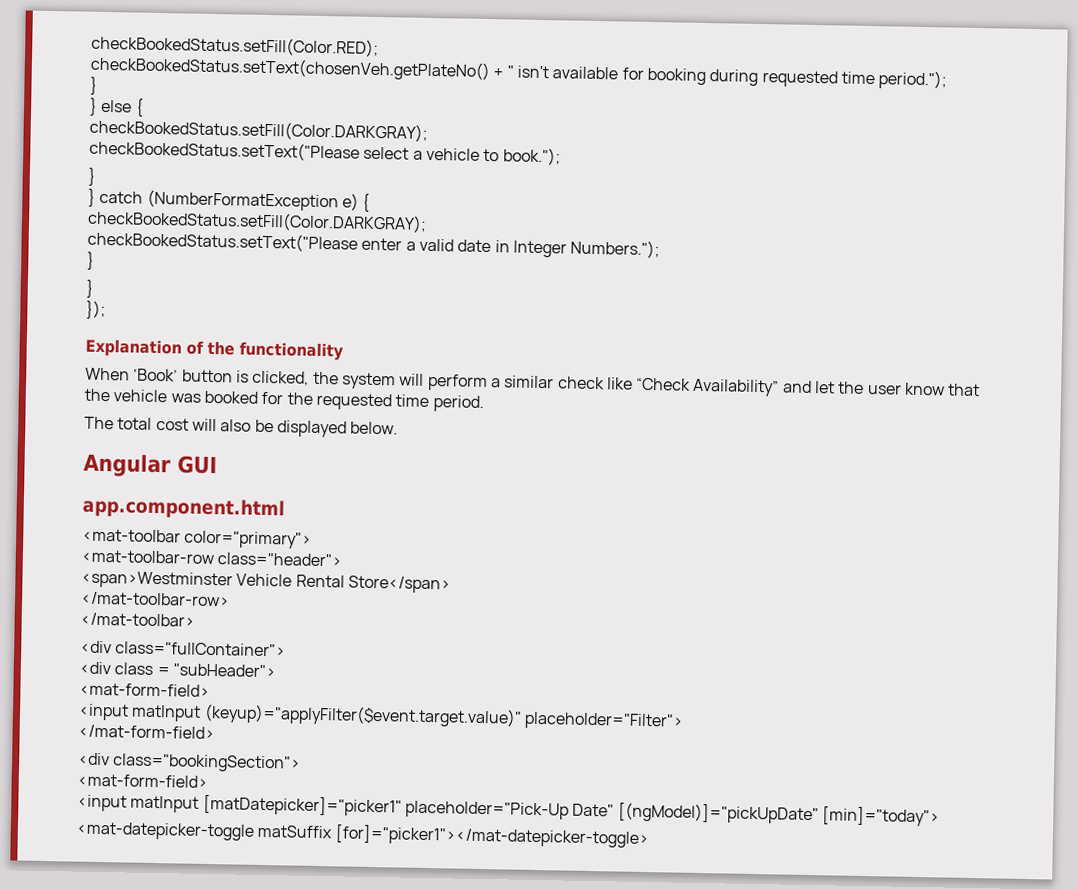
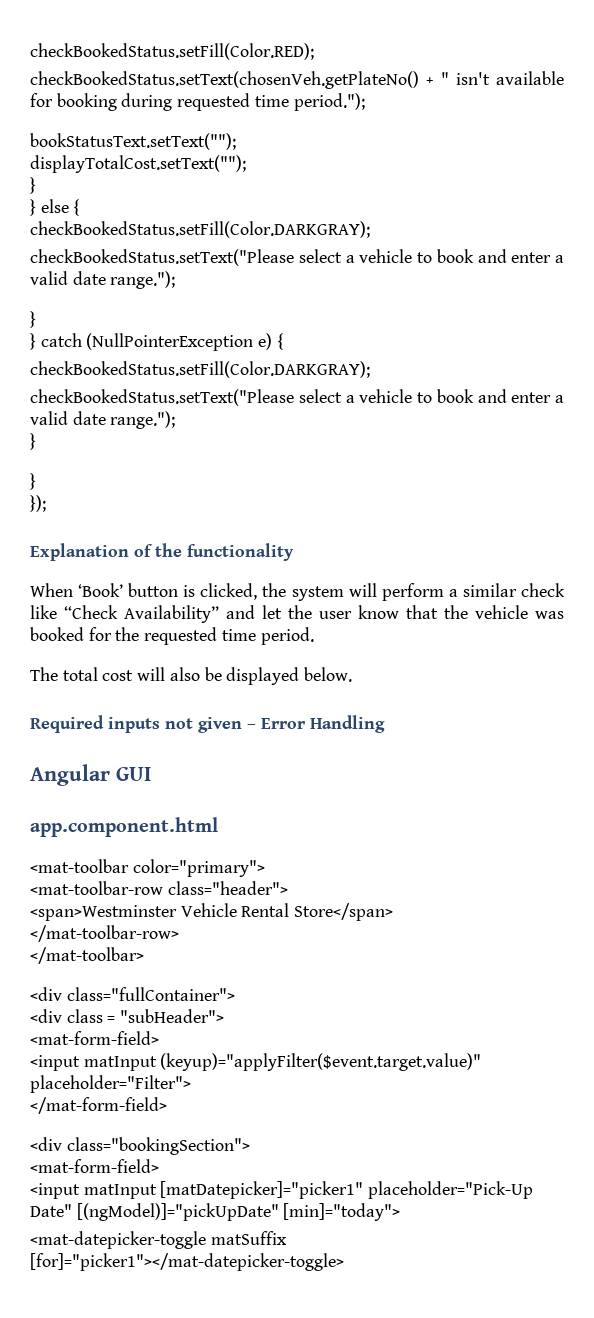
+ bookStatusText.setText("");
+ displayTotalCost.setText("");
  } else {
  checkBookedStatus.setFill(Color.DARKGRAY);
- checkBookedStatus.setText("Please select a vehicle to book.");
+ checkBookedStatus.setText("Please select a vehicle to book and enter a valid date range.");
- } catch (NumberFormatException e) {
+ } catch (NullPointerException e) {
  checkBookedStatus.setFill(Color.DARKGRAY);
- checkBookedStatus.setText("Please enter a valid date in Integer Numbers.");
+ checkBookedStatus.setText("Please select a vehicle to book and enter a valid date range.");
+ Required inputs not given – Error Handling

